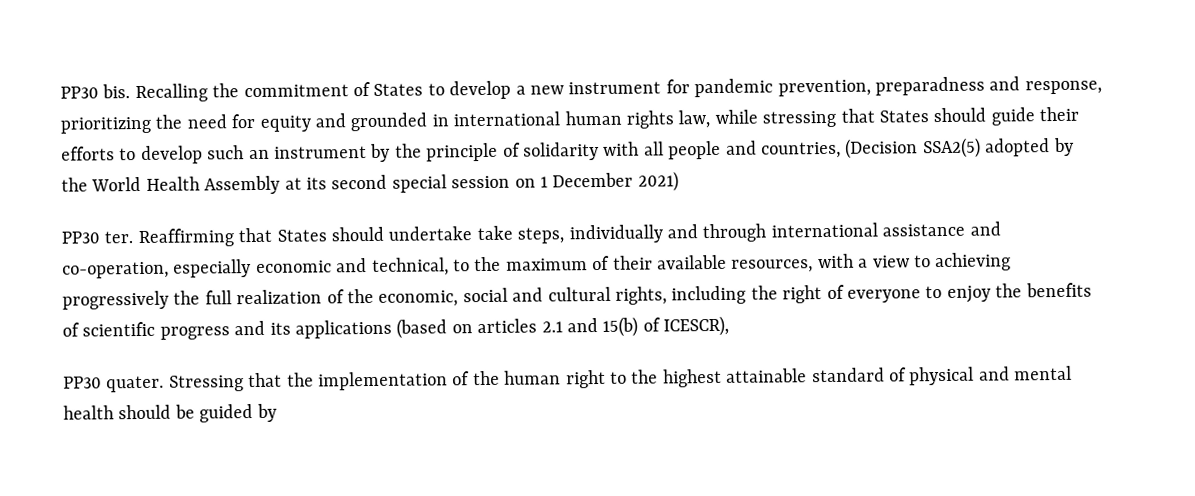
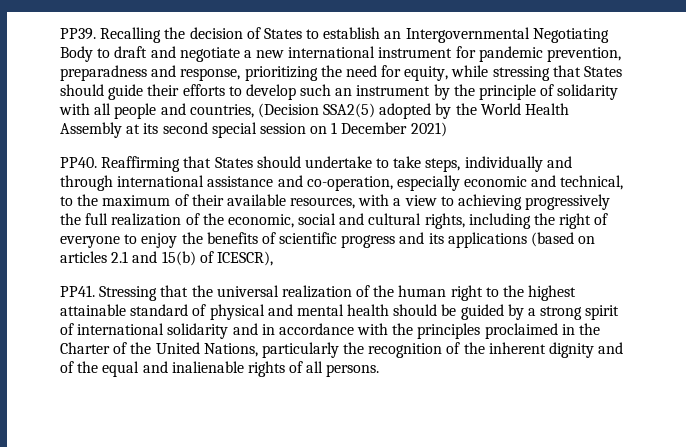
- PP30 bis.
+ PP39.
- Recalling the commitment of States to develop a new instrument for pandemic prevention, preparadness and response, prioritizing the need for equity and grounded in international human rights law, while stressing that States should guide their efforts to develop such an instrument by the principle of solidarity with all people and countries, (Decision SSA2(5) adopted by the World Health Assembly at its second special session on 1 December 2021)
+ Recalling the decision of States to establish an Intergovernmental Negotiating Body to draft and negotiate a new international instrument for pandemic prevention, preparadness and response, prioritizing the need for equity, while stressing that States should guide their efforts to develop such an instrument by the principle of solidarity with all people and countries, (Decision SSA2(5) adopted by the World Health Assembly at its second special session on 1 December 2021)
- PP30 ter.
+ PP40.
- Reaffirming that States should undertake take steps, individually and through international assistance and co-operation, especially economic and technical, to the maximum of their available resources, with a view to achieving progressively the full realization of the economic, social and cultural rights, including the right of everyone to enjoy the benefits of scientific progress and its applications (based on articles 2.1 and 15(b) of ICESCR),
+ Reaffirming that States should undertake to take steps, individually and through international assistance and co-operation, especially economic and technical, to the maximum of their available resources, with a view to achieving progressively the full realization of the economic, social and cultural rights, including the right of everyone to enjoy the benefits of scientific progress and its applications (based on articles 2.1 and 15(b) of ICESCR),
- PP30 quater.
+ PP41.
- Stressing that the implementation of the human right to the highest attainable standard of physical and mental health should be guided by
+ Stressing that the universal realization of the human right to the highest attainable standard of physical and mental health should be guided by a strong spirit of international solidarity and in accordance with the principles proclaimed in the Charter of the United Nations, particularly the recognition of the inherent dignity and of the equal and inalienable rights of all persons.

